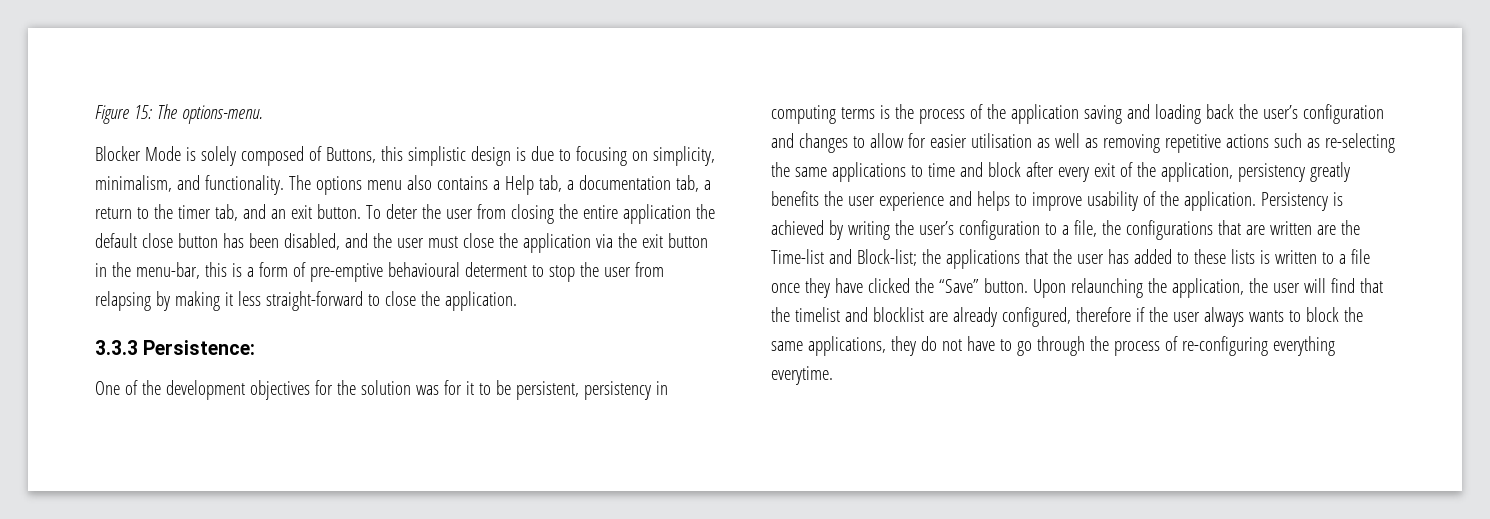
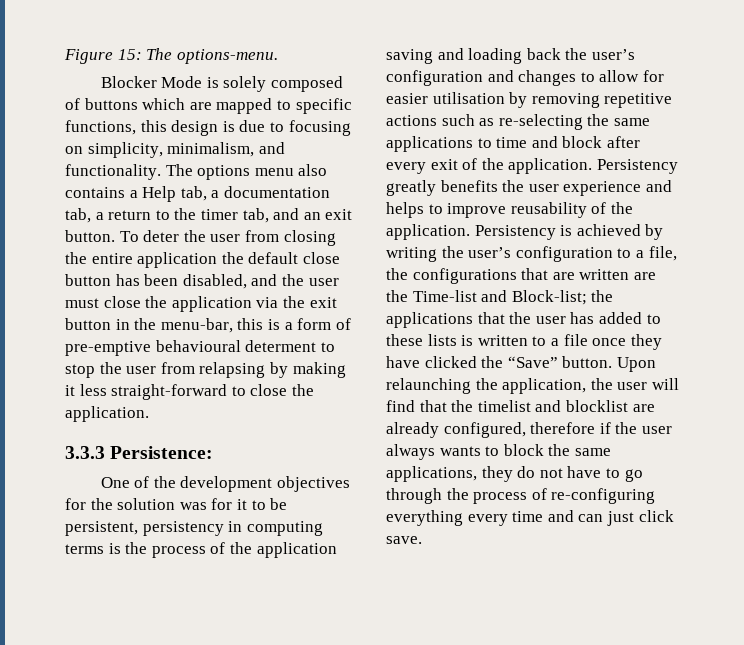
- Blocker Mode is solely composed of Buttons, this simplistic design is due to focusing on simplicity, minimalism, and functionality.
+ Blocker Mode is solely composed of buttons which are mapped to specific functions, this design is due to focusing on simplicity, minimalism, and functionality.
- One of the development objectives for the solution was for it to be persistent, persistency in computing terms is the process of the application saving and loading back the user’s configuration and changes to allow for easier utilisation as well as removing repetitive actions such as re-selecting the same applications to time and block after every exit of the application, persistency greatly benefits the user experience and helps to improve usability of the application.
+ One of the development objectives for the solution was for it to be persistent, persistency in computing terms is the process of the application saving and loading back the user’s configuration and changes to allow for easier utilisation by removing repetitive actions such as re-selecting the same applications to time and block after every exit of the application. Persistency greatly benefits the user experience and helps to improve reusability of the application.
- Upon relaunching the application, the user will find that the timelist and blocklist are already configured, therefore if the user always wants to block the same applications, they do not have to go through the process of re-configuring everything everytime.
+ Upon relaunching the application, the user will find that the timelist and blocklist are already configured, therefore if the user always wants to block the same applications, they do not have to go through the process of re-configuring everything every time and can just click save.

